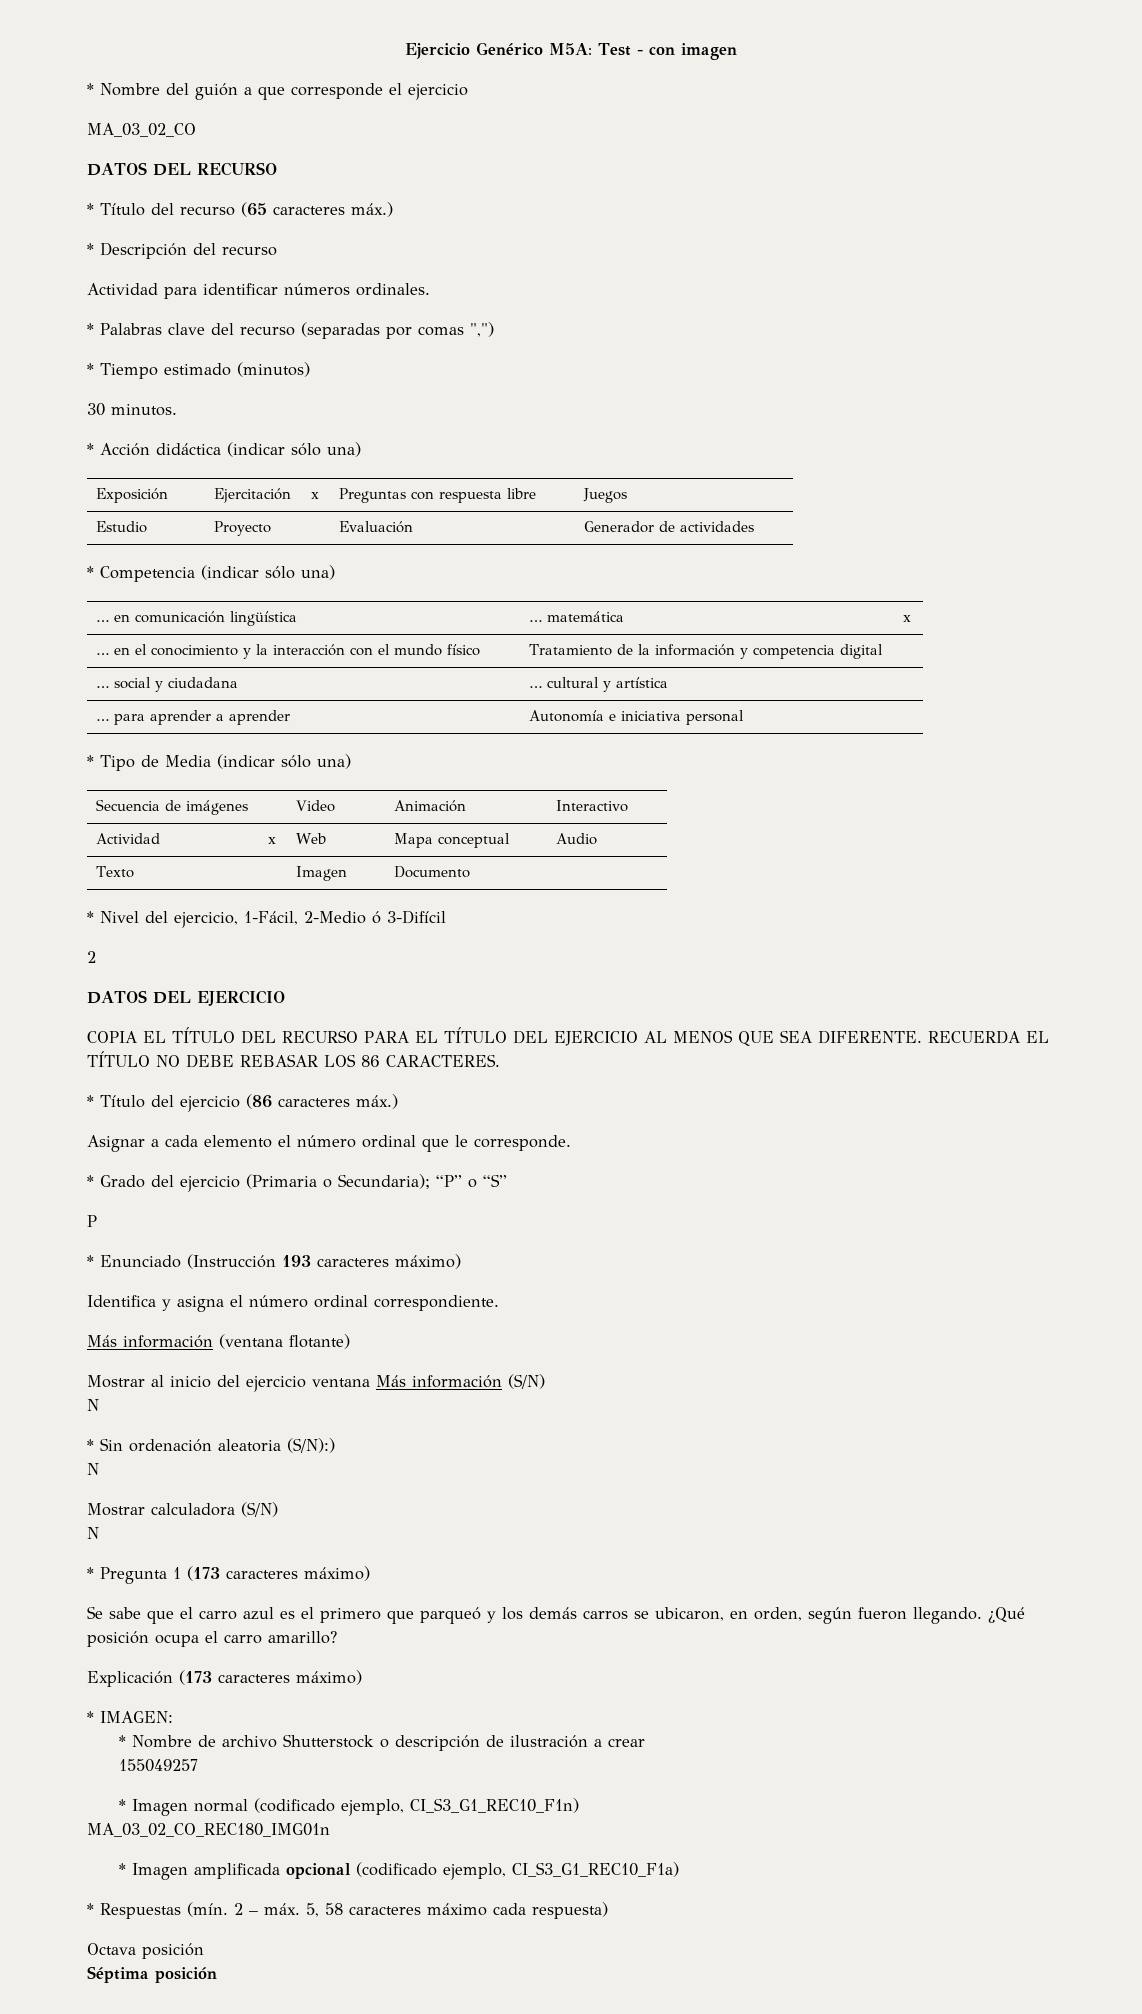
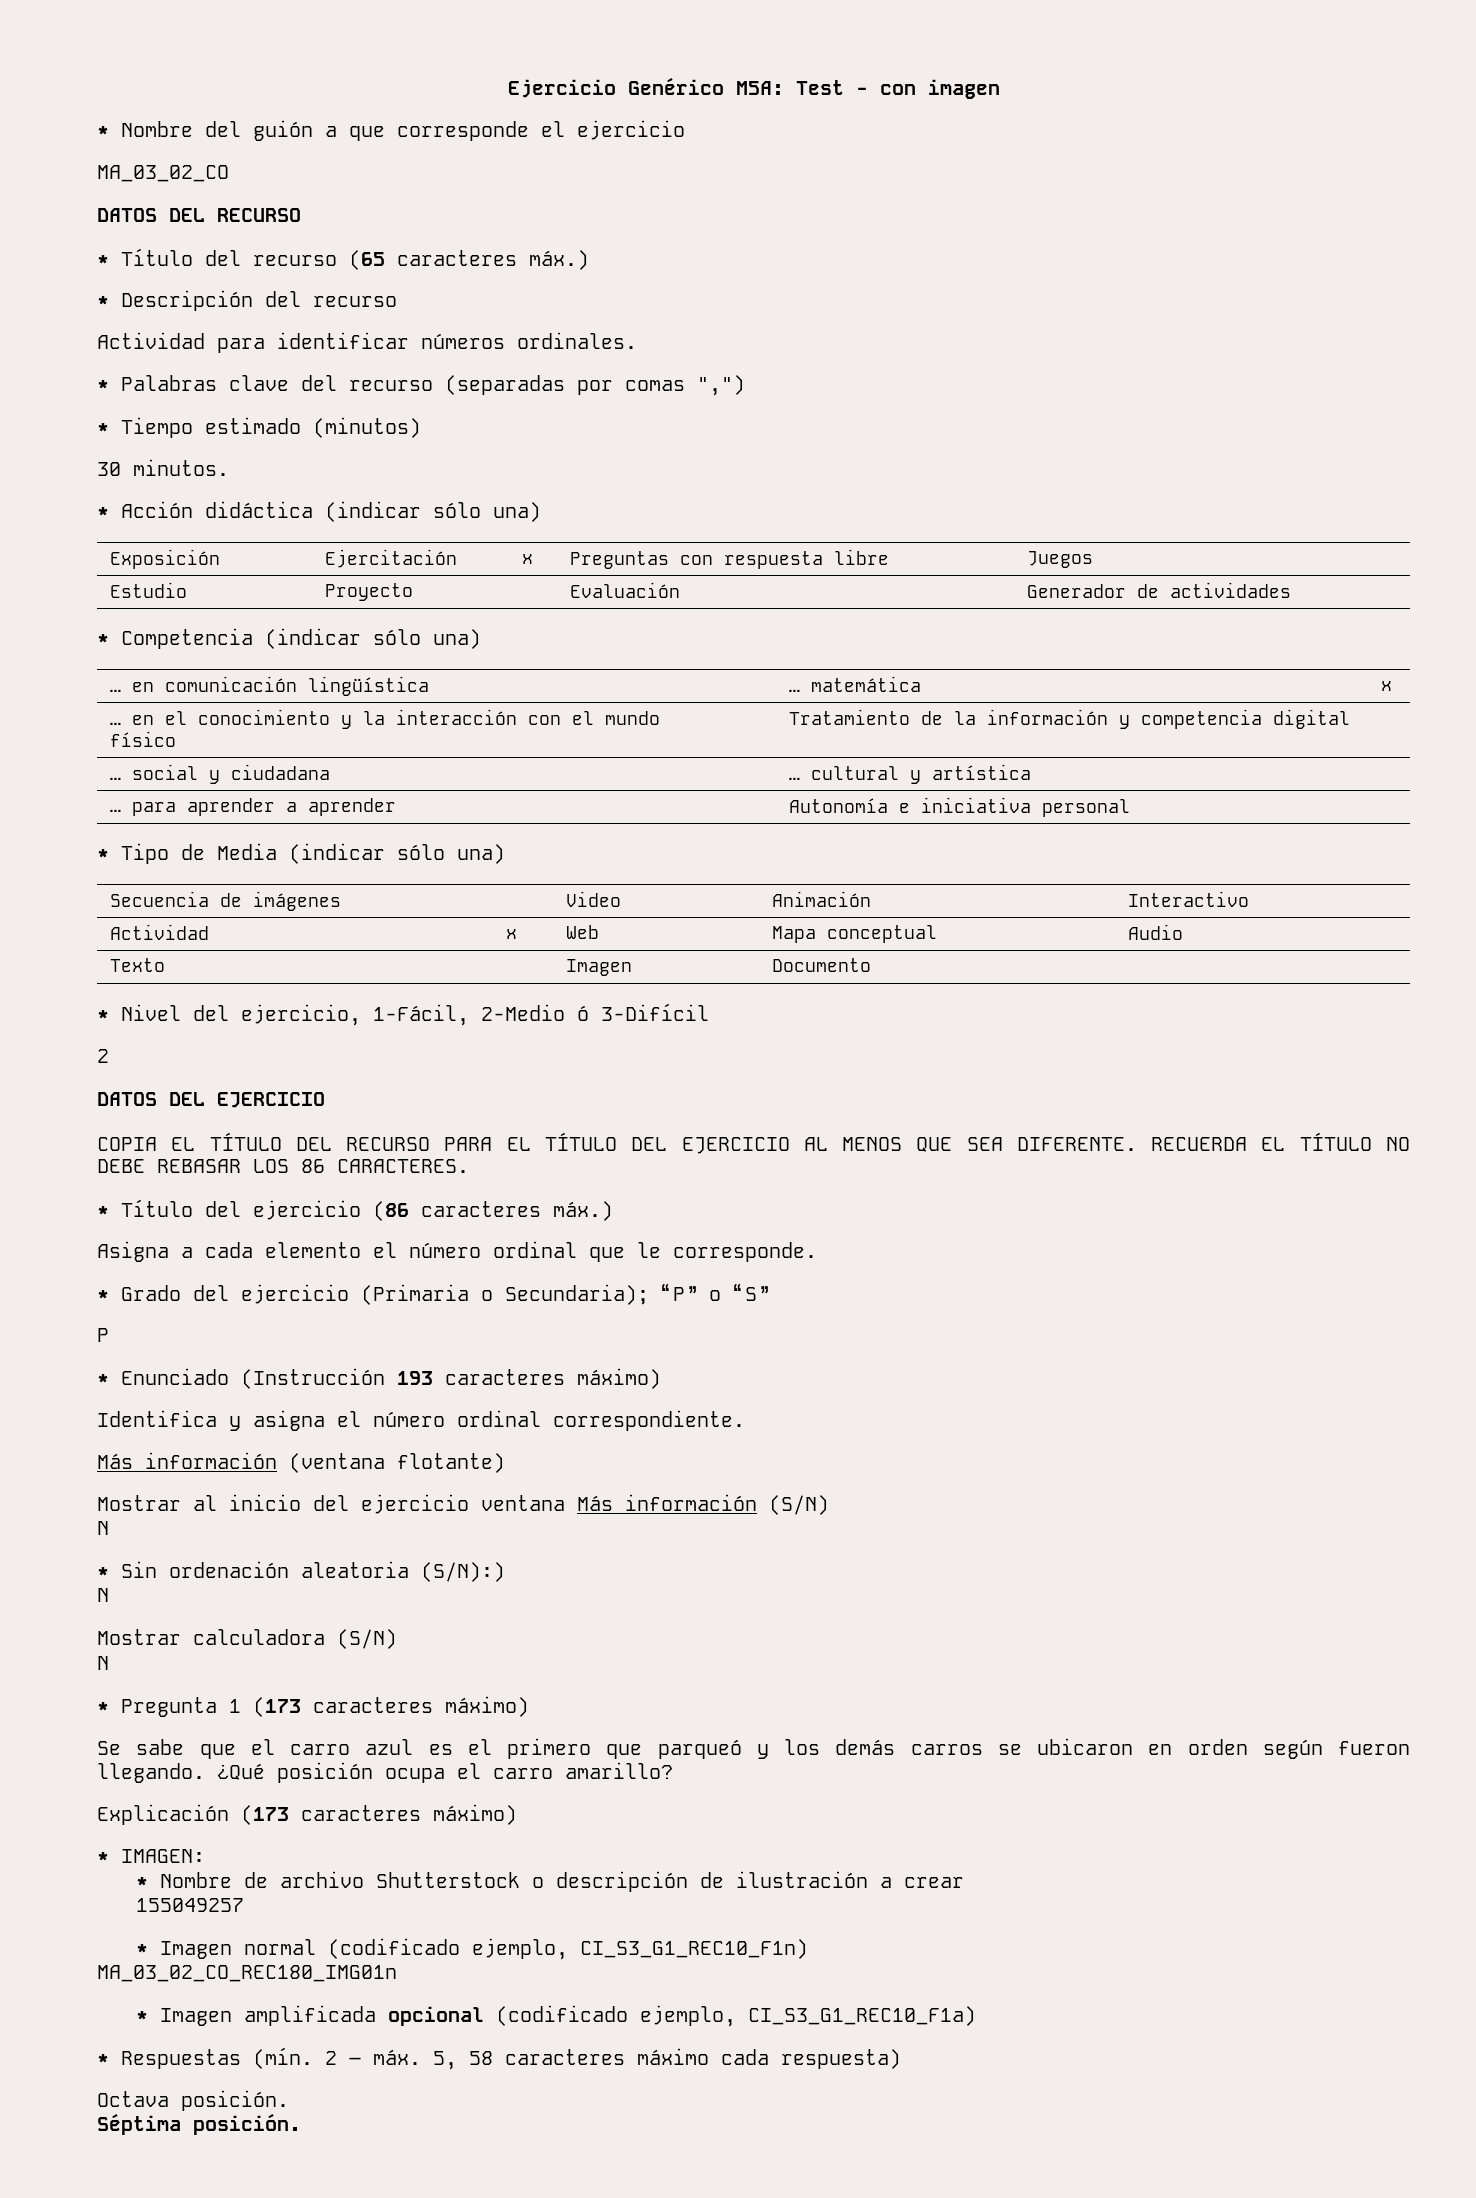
- Asignar a cada elemento el número ordinal que le corresponde.
+ Asigna a cada elemento el número ordinal que le corresponde.
- Se sabe que el carro azul es el primero que parqueó y los demás carros se ubicaron, en orden, según fueron llegando.
+ Se sabe que el carro azul es el primero que parqueó y los demás carros se ubicaron en orden según fueron llegando.
- Octava posición
+ Octava posición.
- Séptima posición
+ Séptima posición.

